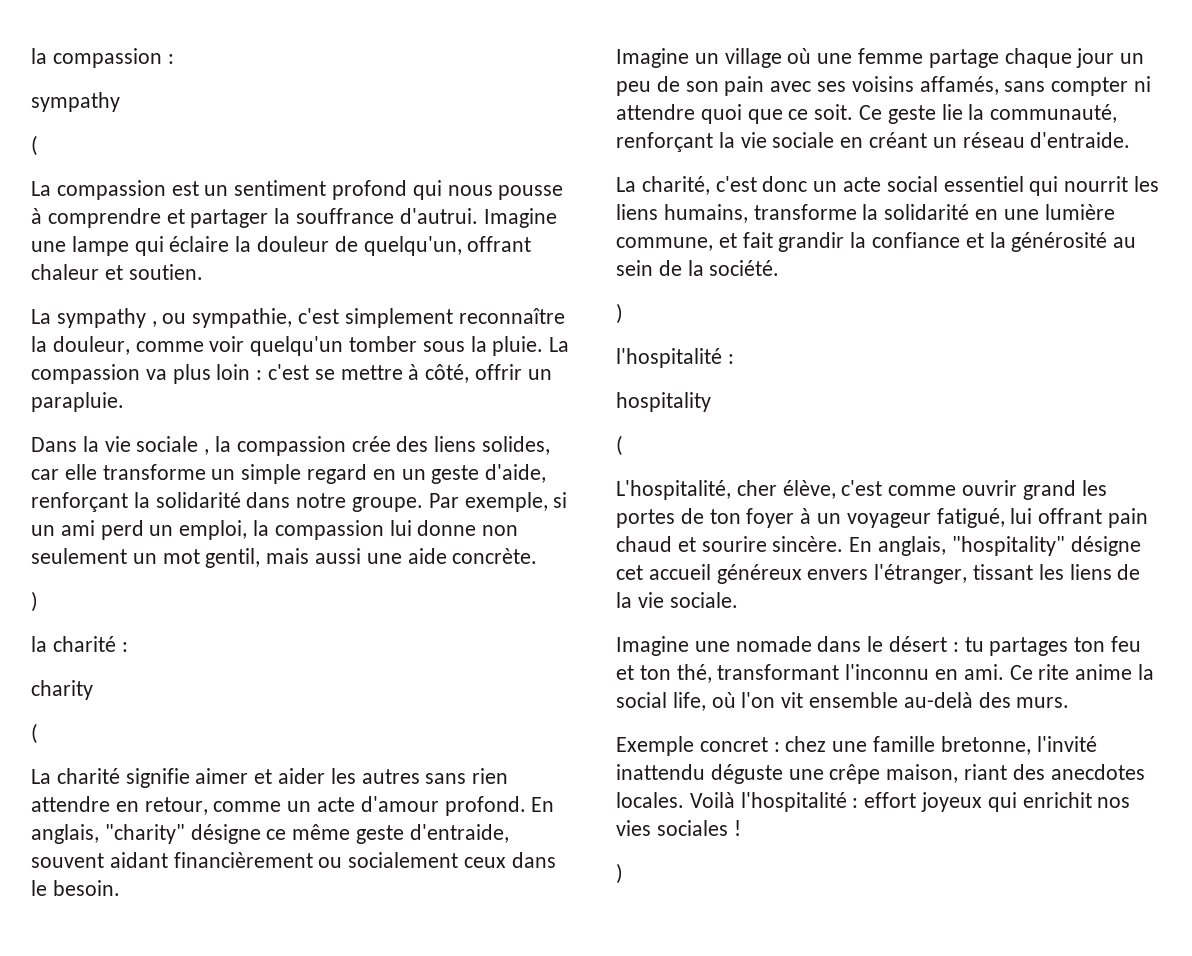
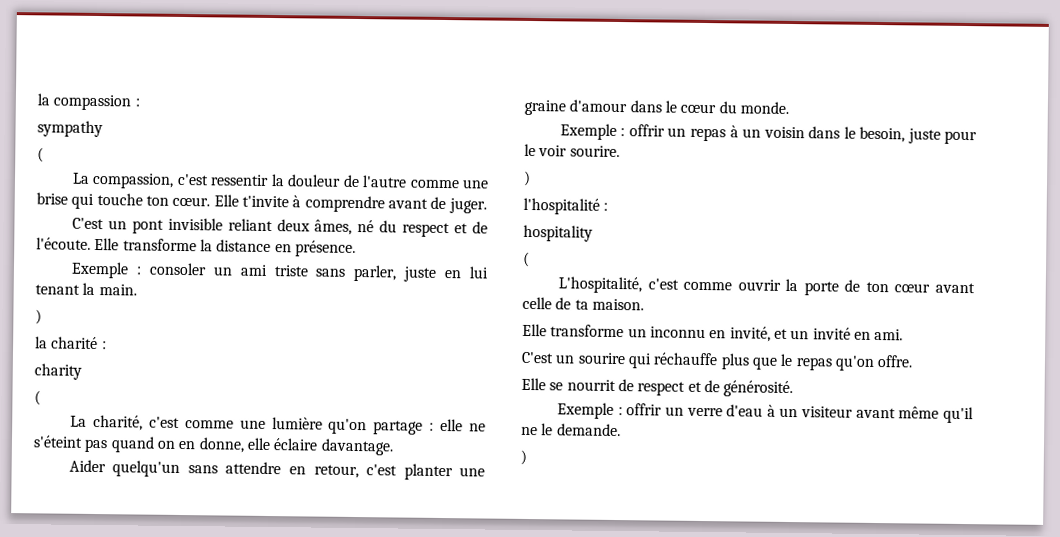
- La compassion est un sentiment profond qui nous pousse à comprendre et partager la souffrance d'autrui. Imagine une lampe qui éclaire la douleur de quelqu'un, offrant chaleur et soutien.
- La sympathy , ou sympathie, c'est simplement reconnaître la douleur, comme voir quelqu'un tomber sous la pluie. La compassion va plus loin : c'est se mettre à côté, offrir un parapluie.
- Dans la vie sociale , la compassion crée des liens solides, car elle transforme un simple regard en un geste d'aide, renforçant la solidarité dans notre groupe. Par exemple, si un ami perd un emploi, la compassion lui donne non seulement un mot gentil, mais aussi une aide concrète.
+ La compassion, c'est ressentir la douleur de l'autre comme une brise qui touche ton cœur. Elle t'invite à comprendre avant de juger.
+ C'est un pont invisible reliant deux âmes, né du respect et de l'écoute. Elle transforme la distance en présence.
+ Exemple : consoler un ami triste sans parler, juste en lui tenant la main.
- La charité signifie aimer et aider les autres sans rien attendre en retour, comme un acte d'amour profond. En anglais, "charity" désigne ce même geste d'entraide, souvent aidant financièrement ou socialement ceux dans le besoin.
- Imagine un village où une femme partage chaque jour un peu de son pain avec ses voisins affamés, sans compter ni attendre quoi que ce soit. Ce geste lie la communauté, renforçant la vie sociale en créant un réseau d'entraide.
- La charité, c'est donc un acte social essentiel qui nourrit les liens humains, transforme la solidarité en une lumière commune, et fait grandir la confiance et la générosité au sein de la société.
+ La charité, c'est comme une lumière qu'on partage : elle ne s'éteint pas quand on en donne, elle éclaire davantage.
+ Aider quelqu'un sans attendre en retour, c'est planter une graine d'amour dans le cœur du monde.
+ Exemple : offrir un repas à un voisin dans le besoin, juste pour le voir sourire.
- L'hospitalité, cher élève, c'est comme ouvrir grand les portes de ton foyer à un voyageur fatigué, lui offrant pain chaud et sourire sincère. En anglais, "hospitality" désigne cet accueil généreux envers l'étranger, tissant les liens de la vie sociale.
- Imagine une nomade dans le désert : tu partages ton feu et ton thé, transformant l'inconnu en ami. Ce rite anime la social life, où l'on vit ensemble au-delà des murs.
- Exemple concret : chez une famille bretonne, l'invité inattendu déguste une crêpe maison, riant des anecdotes locales. Voilà l'hospitalité : effort joyeux qui enrichit nos vies sociales !
+ L'hospitalité, c'est comme ouvrir la porte de ton cœur avant celle de ta maison.
+ Elle transforme un inconnu en invité, et un invité en ami.
+ C'est un sourire qui réchauffe plus que le repas qu'on offre.
+ Elle se nourrit de respect et de générosité.
+ Exemple : offrir un verre d'eau à un visiteur avant même qu'il ne le demande.

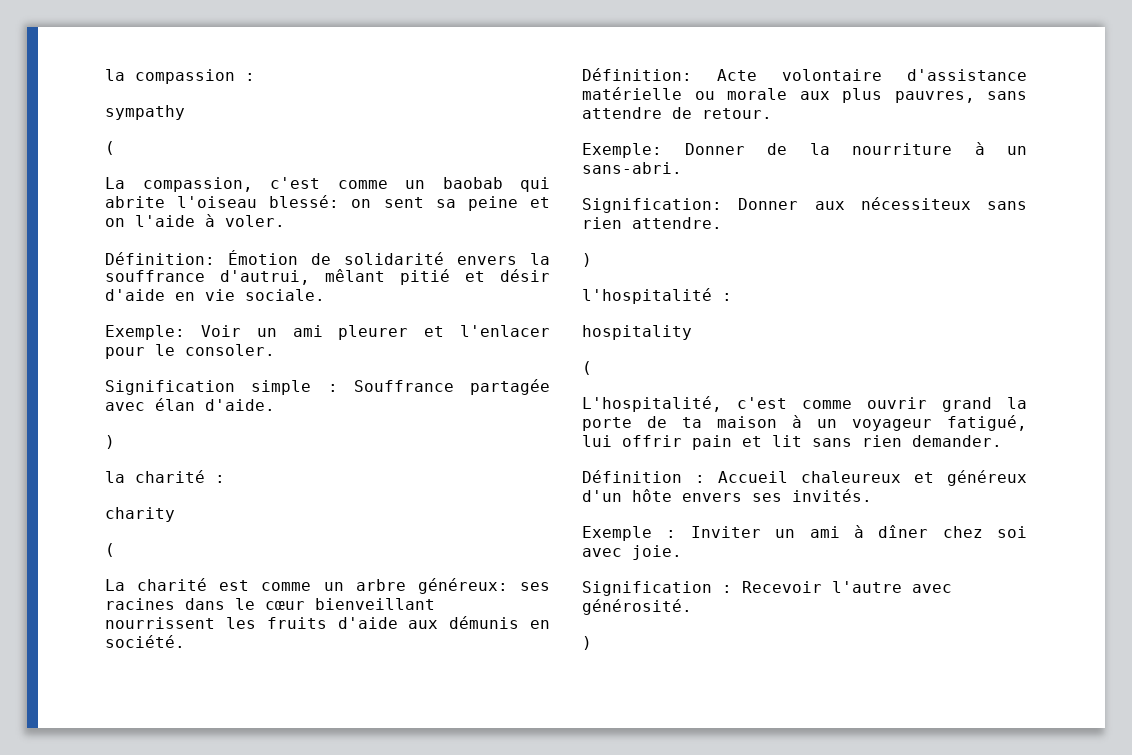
- La compassion, c'est ressentir la douleur de l'autre comme une brise qui touche ton cœur. Elle t'invite à comprendre avant de juger.
- C'est un pont invisible reliant deux âmes, né du respect et de l'écoute. Elle transforme la distance en présence.
- Exemple : consoler un ami triste sans parler, juste en lui tenant la main.
+ La compassion, c'est comme un baobab qui abrite l'oiseau blessé: on sent sa peine et on l'aide à voler.
+ Définition: Émotion de solidarité envers la souffrance d'autrui, mêlant pitié et désir d'aide en vie sociale.
+ Exemple: Voir un ami pleurer et l'enlacer pour le consoler.
+ Signification simple : Souffrance partagée avec élan d'aide.
- La charité, c'est comme une lumière qu'on partage : elle ne s'éteint pas quand on en donne, elle éclaire davantage.
- Aider quelqu'un sans attendre en retour, c'est planter une graine d'amour dans le cœur du monde.
- Exemple : offrir un repas à un voisin dans le besoin, juste pour le voir sourire.
+ La charité est comme un arbre généreux: ses racines dans le cœur bienveillant nourrissent les fruits d'aide aux démunis en société.
+ Définition: Acte volontaire d'assistance matérielle ou morale aux plus pauvres, sans attendre de retour.
+ Exemple: Donner de la nourriture à un sans-abri.
+ Signification: Donner aux nécessiteux sans rien attendre.
- L'hospitalité, c'est comme ouvrir la porte de ton cœur avant celle de ta maison.
- Elle transforme un inconnu en invité, et un invité en ami.
- C'est un sourire qui réchauffe plus que le repas qu'on offre.
- Elle se nourrit de respect et de générosité.
- Exemple : offrir un verre d'eau à un visiteur avant même qu'il ne le demande.
+ L'hospitalité, c'est comme ouvrir grand la porte de ta maison à un voyageur fatigué, lui offrir pain et lit sans rien demander.
+ Définition : Accueil chaleureux et généreux d'un hôte envers ses invités.
+ Exemple : Inviter un ami à dîner chez soi avec joie.
+ Signification : Recevoir l'autre avec générosité.

